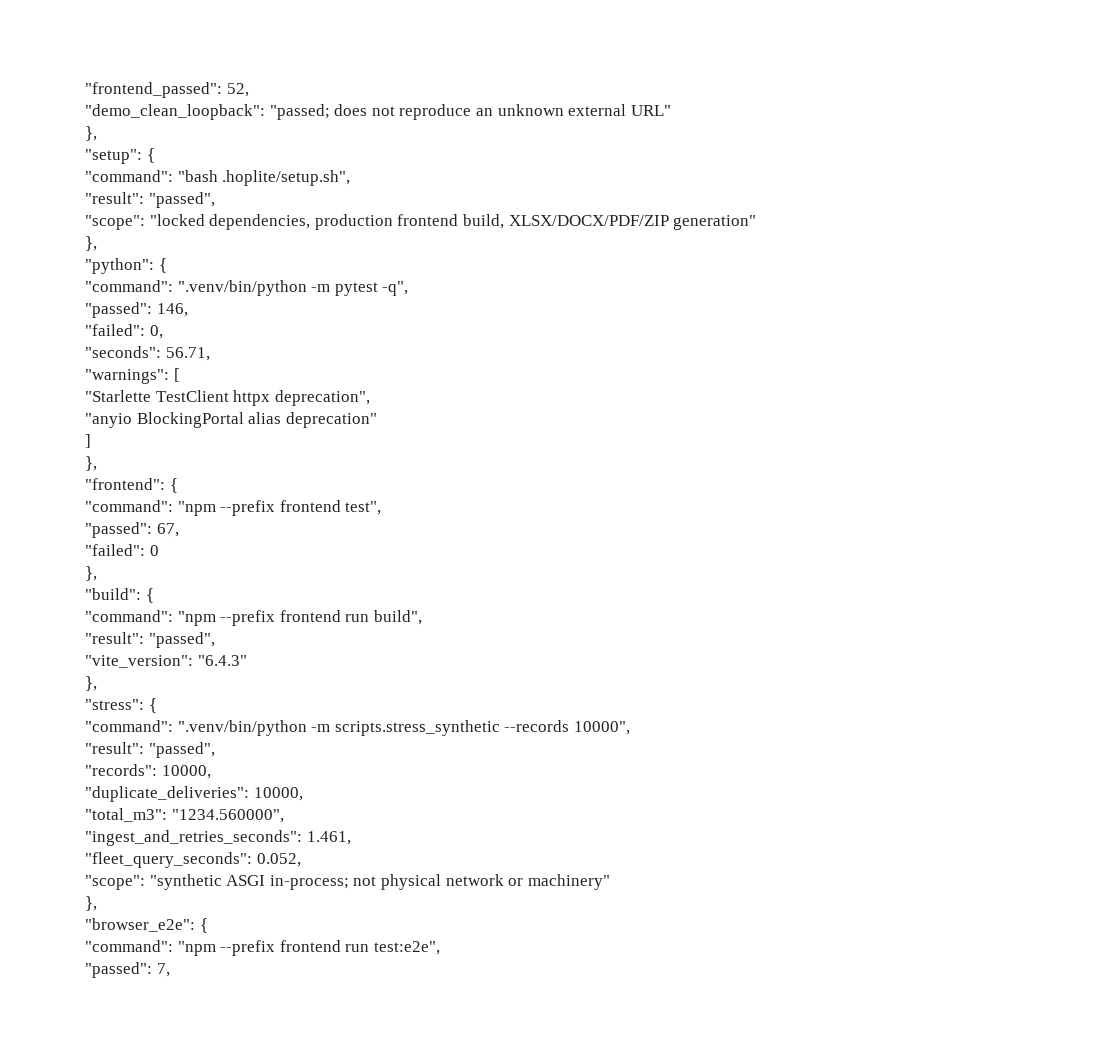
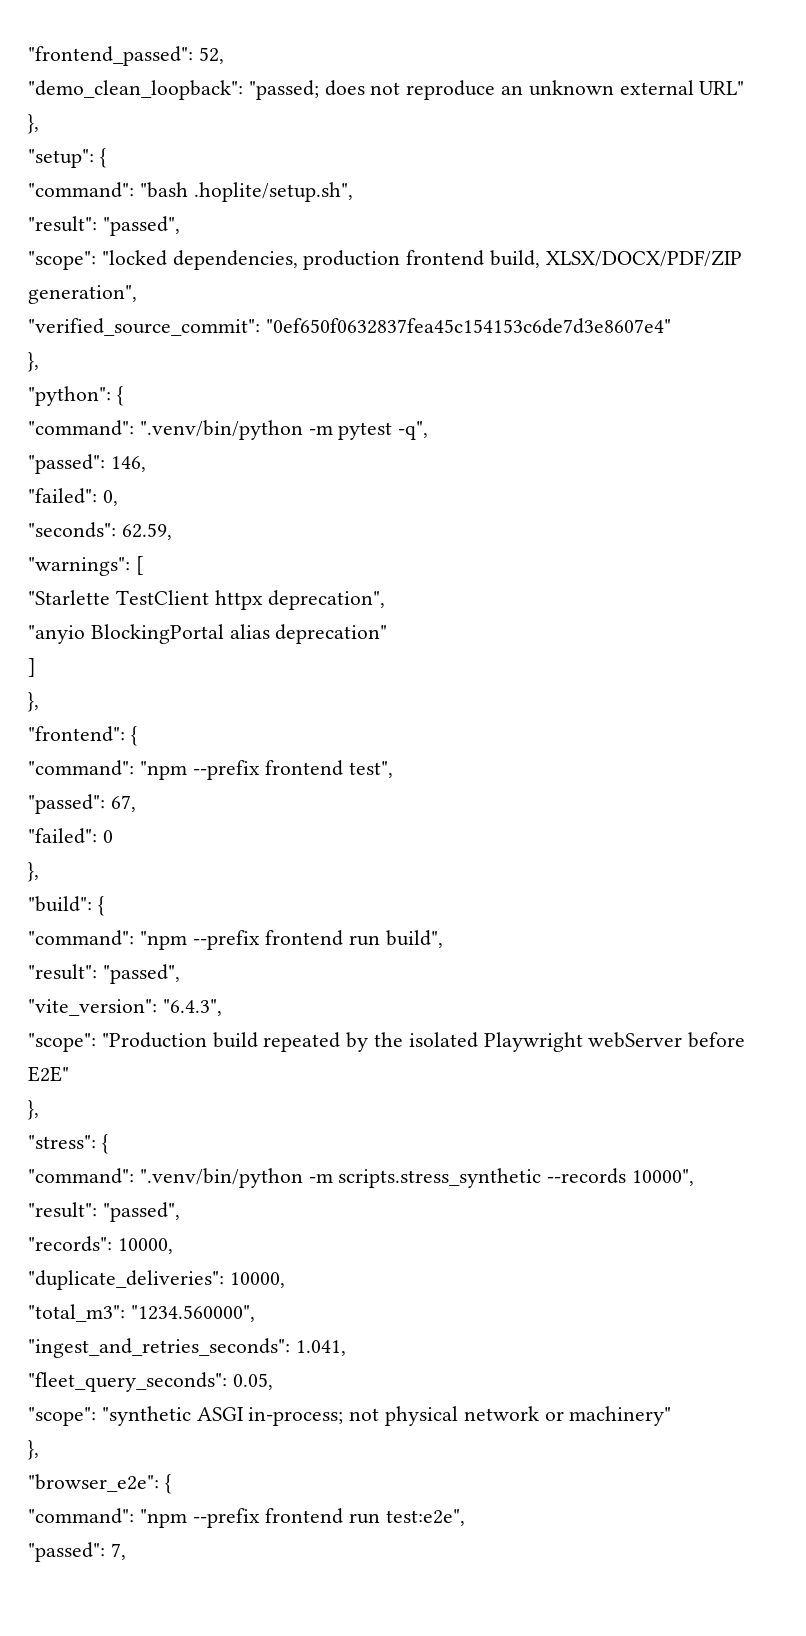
- "scope": "locked dependencies, production frontend build, XLSX/DOCX/PDF/ZIP generation"
+ "scope": "locked dependencies, production frontend build, XLSX/DOCX/PDF/ZIP generation",
+ "verified_source_commit": "0ef650f0632837fea45c154153c6de7d3e8607e4"
- "seconds": 56.71,
+ "seconds": 62.59,
- "vite_version": "6.4.3"
+ "vite_version": "6.4.3",
+ "scope": "Production build repeated by the isolated Playwright webServer before E2E"
- "ingest_and_retries_seconds": 1.461,
+ "ingest_and_retries_seconds": 1.041,
- "fleet_query_seconds": 0.052,
+ "fleet_query_seconds": 0.05,

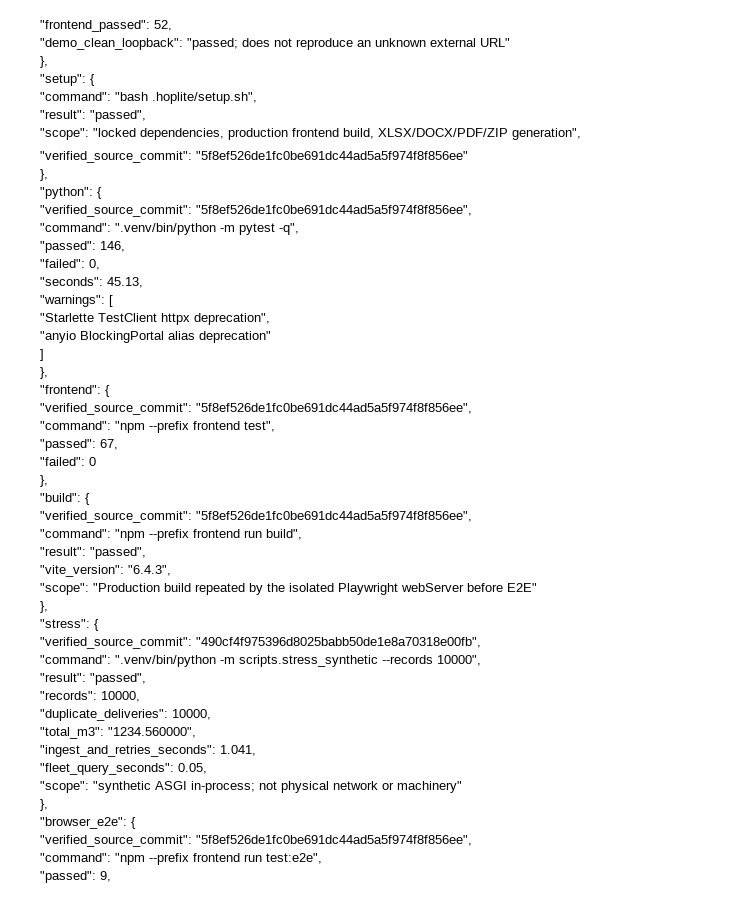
- "verified_source_commit": "0ef650f0632837fea45c154153c6de7d3e8607e4"
+ "verified_source_commit": "5f8ef526de1fc0be691dc44ad5a5f974f8f856ee"
  "python": {
+ "verified_source_commit": "5f8ef526de1fc0be691dc44ad5a5f974f8f856ee",
- "seconds": 62.59,
+ "seconds": 45.13,
  "frontend": {
+ "verified_source_commit": "5f8ef526de1fc0be691dc44ad5a5f974f8f856ee",
  "build": {
+ "verified_source_commit": "5f8ef526de1fc0be691dc44ad5a5f974f8f856ee",
+ "verified_source_commit": "490cf4f975396d8025babb50de1e8a70318e00fb",
  "browser_e2e": {
+ "verified_source_commit": "5f8ef526de1fc0be691dc44ad5a5f974f8f856ee",
- "passed": 7,
+ "passed": 9,

